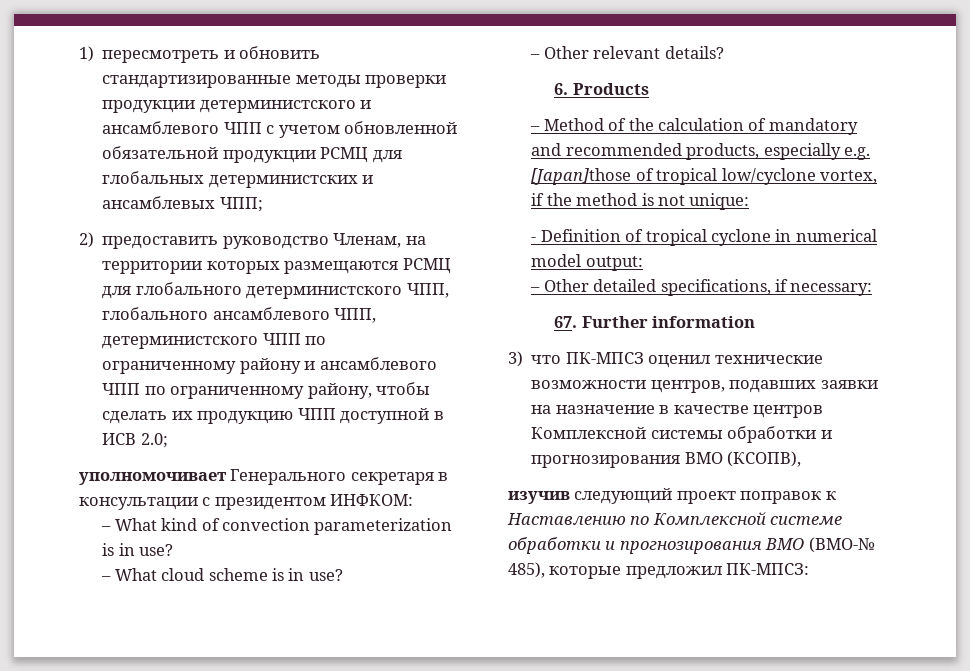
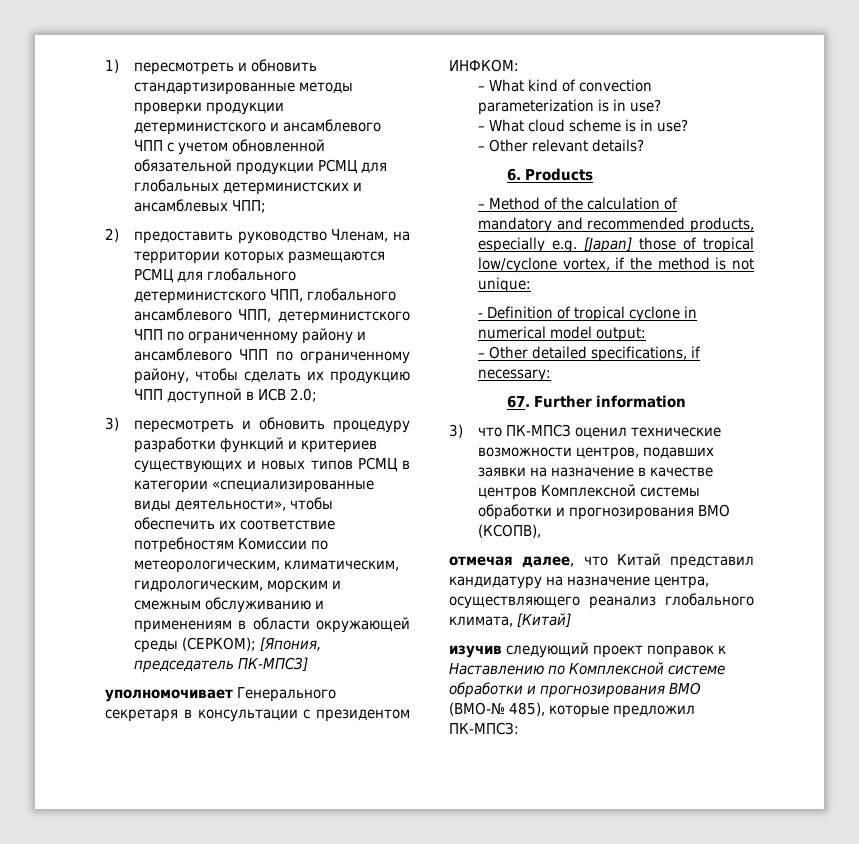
+ 3) пересмотреть и обновить процедуру разработки функций и критериев существующих и новых типов РСМЦ в категории «специализированные виды деятельности», чтобы обеспечить их соответствие потребностям Комиссии по метеорологическим, климатическим, гидрологическим, морским и смежным обслуживанию и применениям в области окружающей среды (СЕРКОМ); [Япония, председатель ПК-МПСЗ]
- – Method of the calculation of mandatory and recommended products, especially e.g. [Japan]those of tropical low/cyclone vortex, if the method is not unique:
+ – Method of the calculation of mandatory and recommended products, especially e.g. [Japan] those of tropical low/cyclone vortex, if the method is not unique:
+ отмечая далее, что Китай представил кандидатуру на назначение центра, осуществляющего реанализ глобального климата, [Китай]

